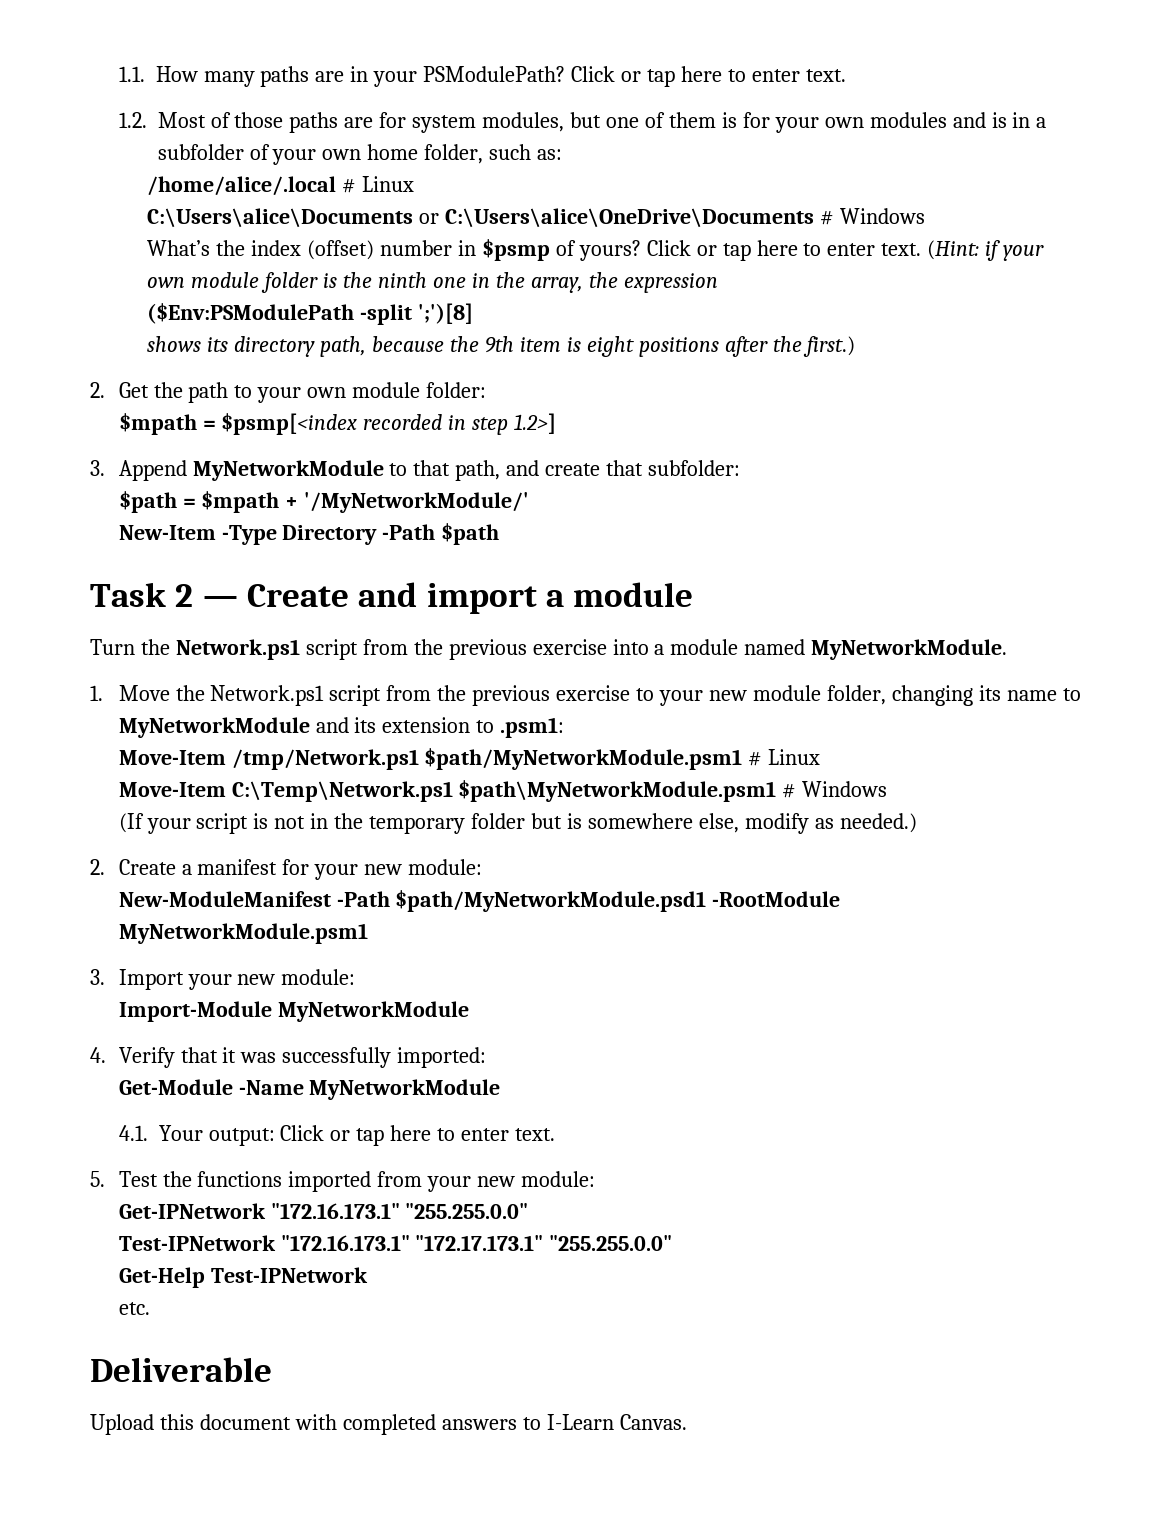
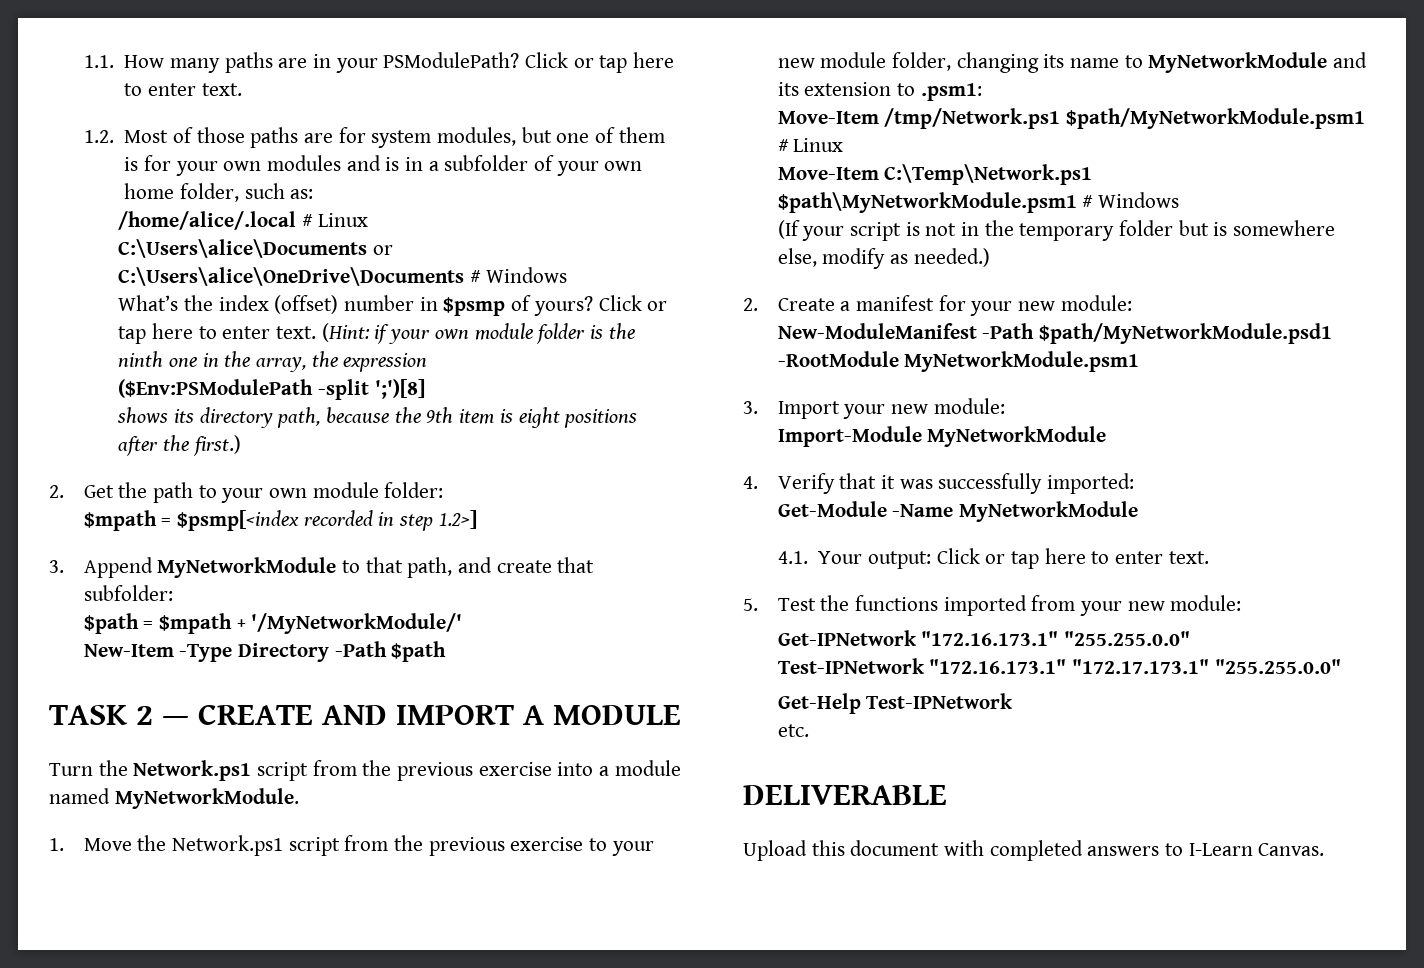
- Task 2 — Create and import a module
+ TASK 2 — CREATE AND IMPORT A MODULE
- Deliverable
+ DELIVERABLE

